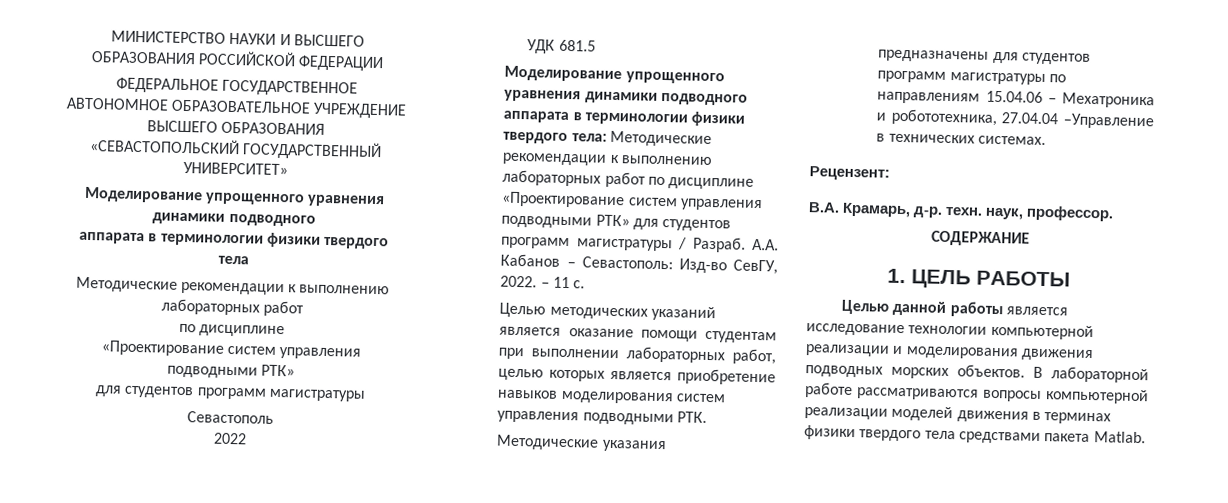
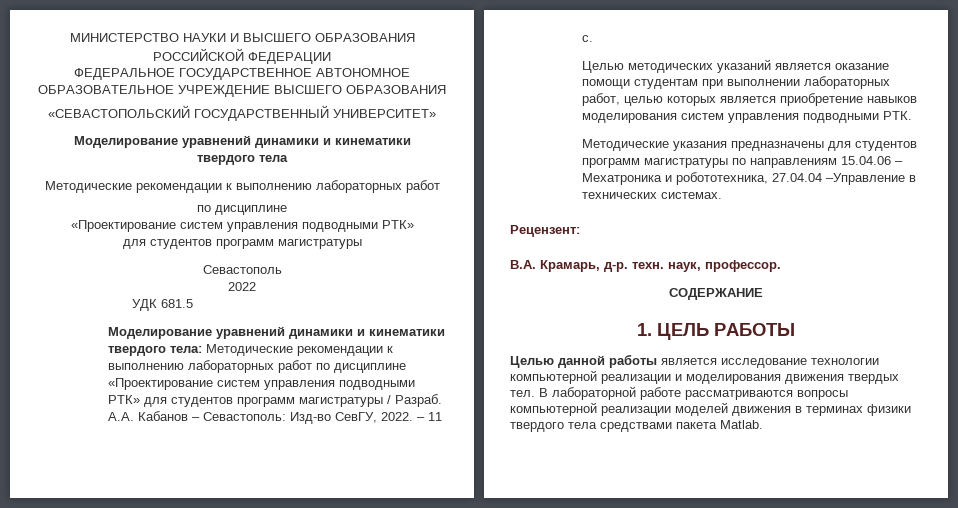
  «СЕВАСТОПОЛЬСКИЙ ГОСУДАРСТВЕННЫЙ УНИВЕРСИТЕТ»
- Моделирование упрощенного уравнения динамики подводного
- аппарата в терминологии физики твердого тела
+ Моделирование уравнений динамики и кинематики
+ твердого тела
- Моделирование упрощенного уравнения динамики подводного аппарата в терминологии физики твердого тела: Методические рекомендации к выполнению лабораторных работ по дисциплине «Проектирование систем управления подводными РТК» для студентов программ магистратуры / Разраб.
+ Моделирование уравнений динамики и кинематики твердого тела: Методические рекомендации к выполнению лабораторных работ по дисциплине «Проектирование систем управления подводными РТК» для студентов программ магистратуры / Разраб.
- Целью данной работы является исследование технологии компьютерной реализации и моделирования движения подводных морских объектов.
+ Целью данной работы является исследование технологии компьютерной реализации и моделирования движения твердых тел.

